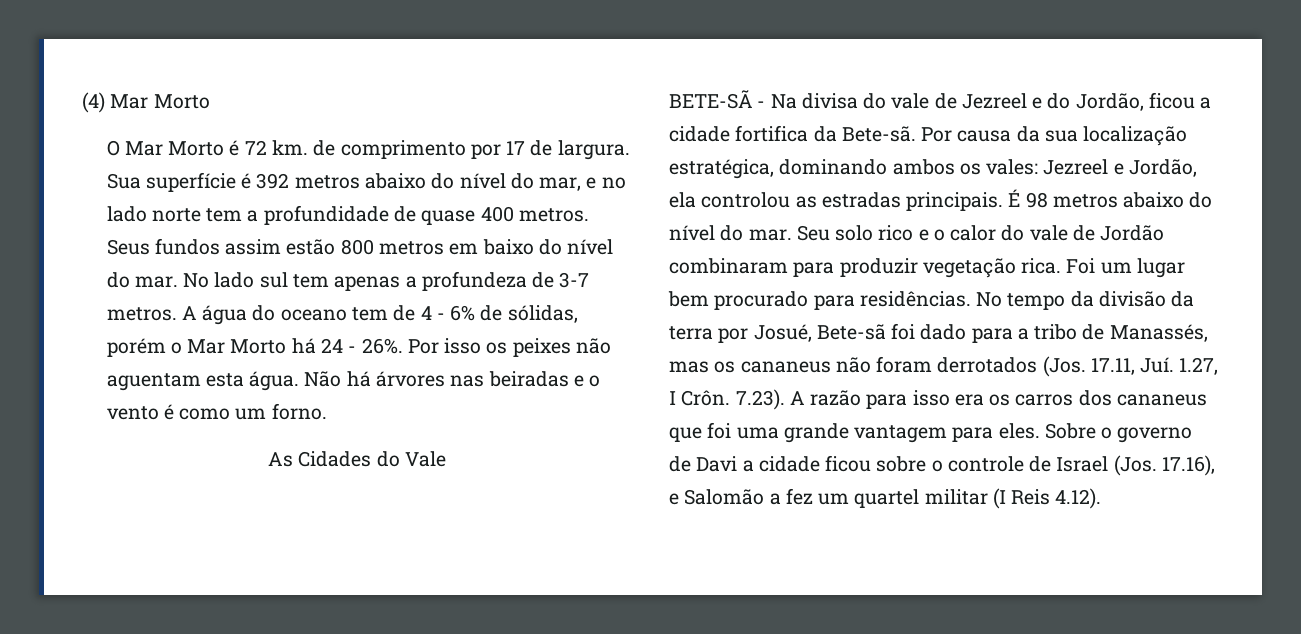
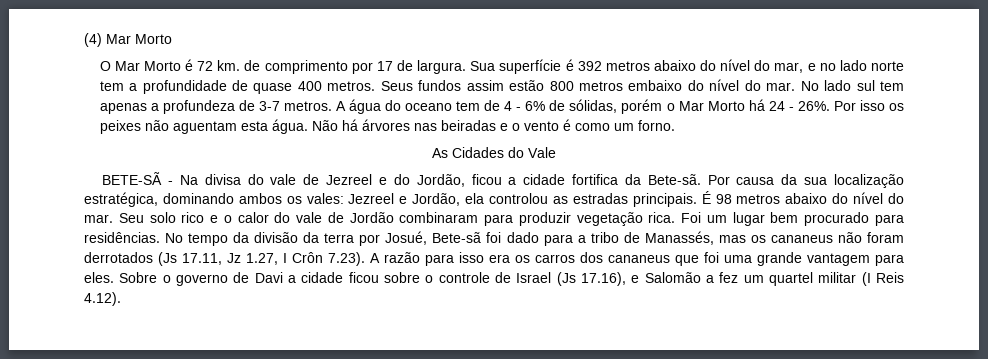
- Seus fundos assim estão 800 metros em baixo do nível do mar.
+ Seus fundos assim estão 800 metros embaixo do nível do mar.
- No tempo da divisão da terra por Josué, Bete-sã foi dado para a tribo de Manassés, mas os cananeus não foram derrotados (Jos. 17.11, Juí. 1.27, I Crôn. 7.23). A razão para isso era os carros dos cananeus que foi uma grande vantagem para eles.
+ No tempo da divisão da terra por Josué, Bete-sã foi dado para a tribo de Manassés, mas os cananeus não foram derrotados (Js 17.11, Jz 1.27, I Crôn 7.23). A razão para isso era os carros dos cananeus que foi uma grande vantagem para eles.
- Sobre o governo de Davi a cidade ficou sobre o controle de Israel (Jos. 17.16), e Salomão a fez um quartel militar (I Reis 4.12).
+ Sobre o governo de Davi a cidade ficou sobre o controle de Israel (Js 17.16), e Salomão a fez um quartel militar (I Reis 4.12).

